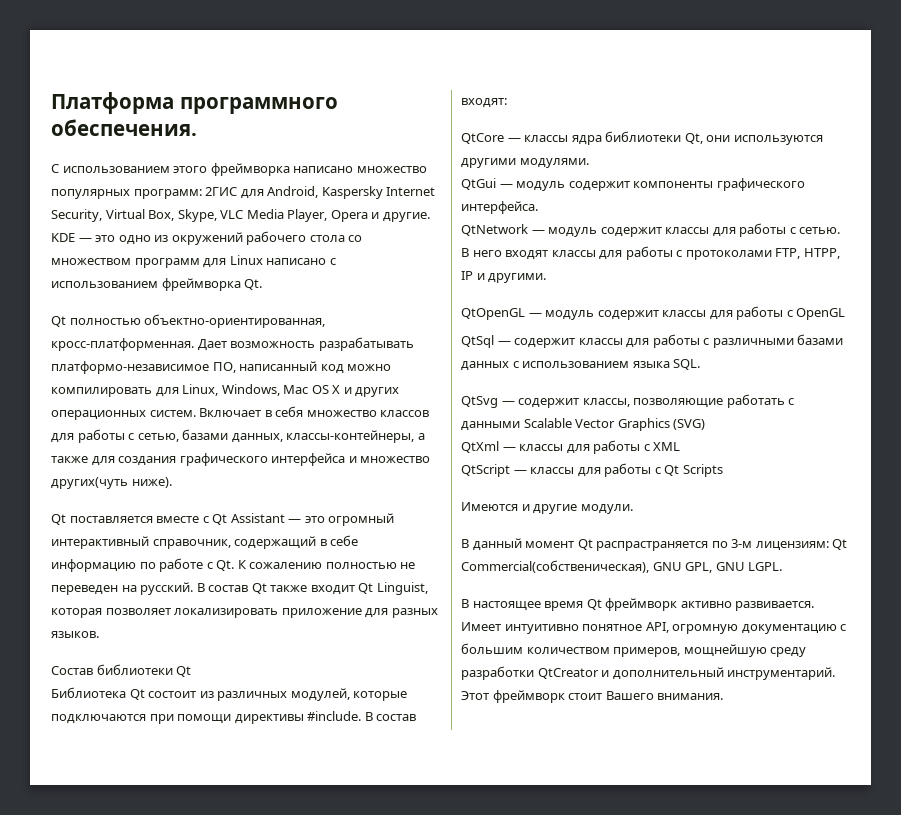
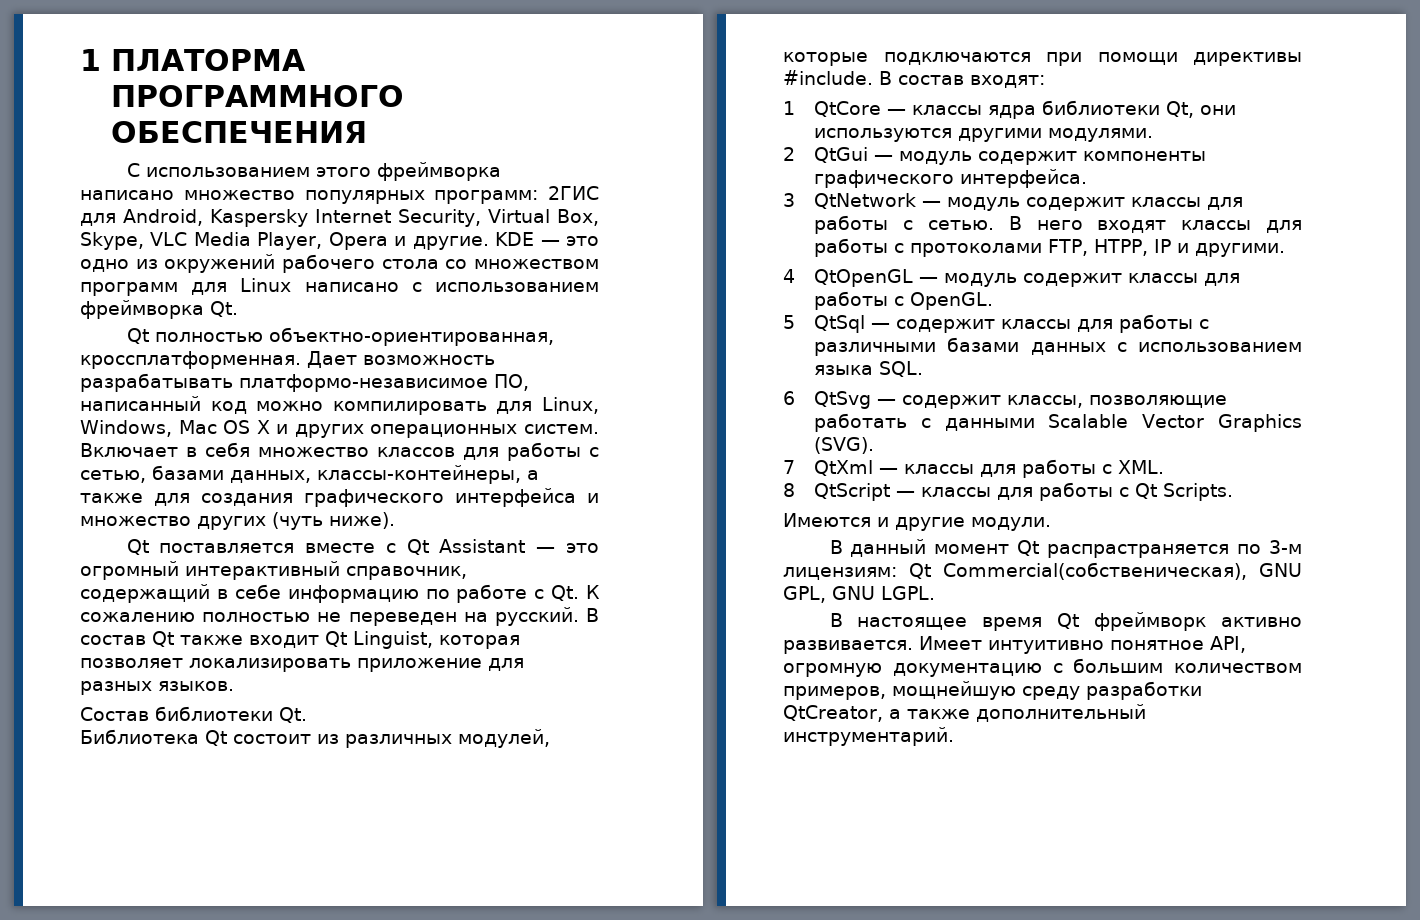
- Платформа программного обеспечения.
+ 1 ПЛАТОРМА ПРОГРАММНОГО ОБЕСПЕЧЕНИЯ
- Qt полностью объектно-ориентированная, кросс-платформенная.
+ Qt полностью объектно-ориентированная, кроссплатформенная.
- Включает в себя множество классов для работы с сетью, базами данных, классы-контейнеры, а также для создания графического интерфейса и множество других(чуть ниже).
+ Включает в себя множество классов для работы с сетью, базами данных, классы-контейнеры, а также для создания графического интерфейса и множество других (чуть ниже).
- Состав библиотеки Qt
+ Состав библиотеки Qt.
- QtCore — классы ядра библиотеки Qt, они используются другими модулями.
+ 1 QtCore — классы ядра библиотеки Qt, они используются другими модулями.
- QtGui — модуль содержит компоненты графического интерфейса.
+ 2 QtGui — модуль содержит компоненты графического интерфейса.
- QtNetwork — модуль содержит классы для работы с сетью.
+ 3 QtNetwork — модуль содержит классы для работы с сетью.
- QtOpenGL — модуль содержит классы для работы с OpenGL
- QtSql — содержит классы для работы с различными базами данных с использованием языка SQL.
+ 4 QtOpenGL — модуль содержит классы для работы с OpenGL.
+ 5 QtSql — содержит классы для работы с различными базами данных с использованием языка SQL.
- QtSvg — содержит классы, позволяющие работать с данными Scalable Vector Graphics (SVG)
- QtXml — классы для работы с XML
- QtScript — классы для работы с Qt Scripts
+ 6 QtSvg — содержит классы, позволяющие работать с данными Scalable Vector Graphics (SVG).
+ 7 QtXml — классы для работы с XML.
+ 8 QtScript — классы для работы с Qt Scripts.
- Имеет интуитивно понятное API, огромную документацию с большим количеством примеров, мощнейшую среду разработки QtCreator и дополнительный инструментарий. Этот фреймворк стоит Вашего внимания.
+ Имеет интуитивно понятное API, огромную документацию с большим количеством примеров, мощнейшую среду разработки QtCreator, а также дополнительный инструментарий.

